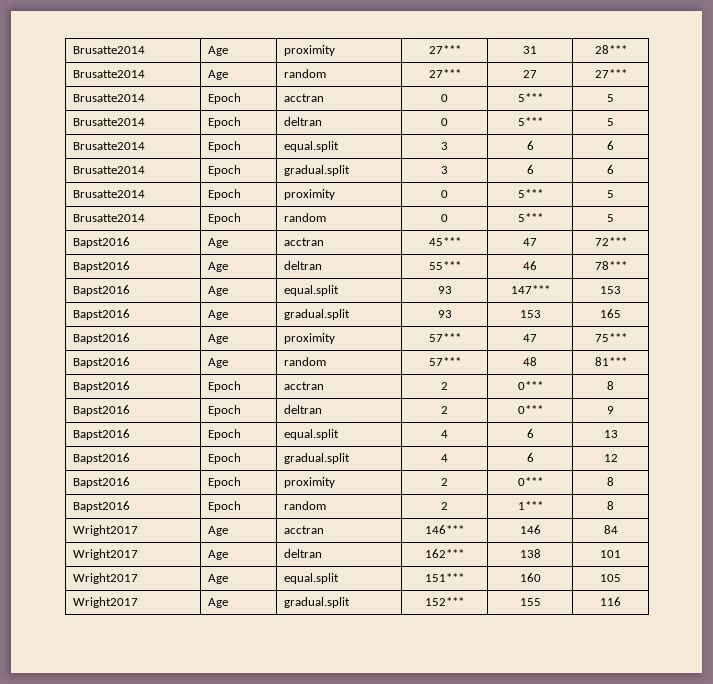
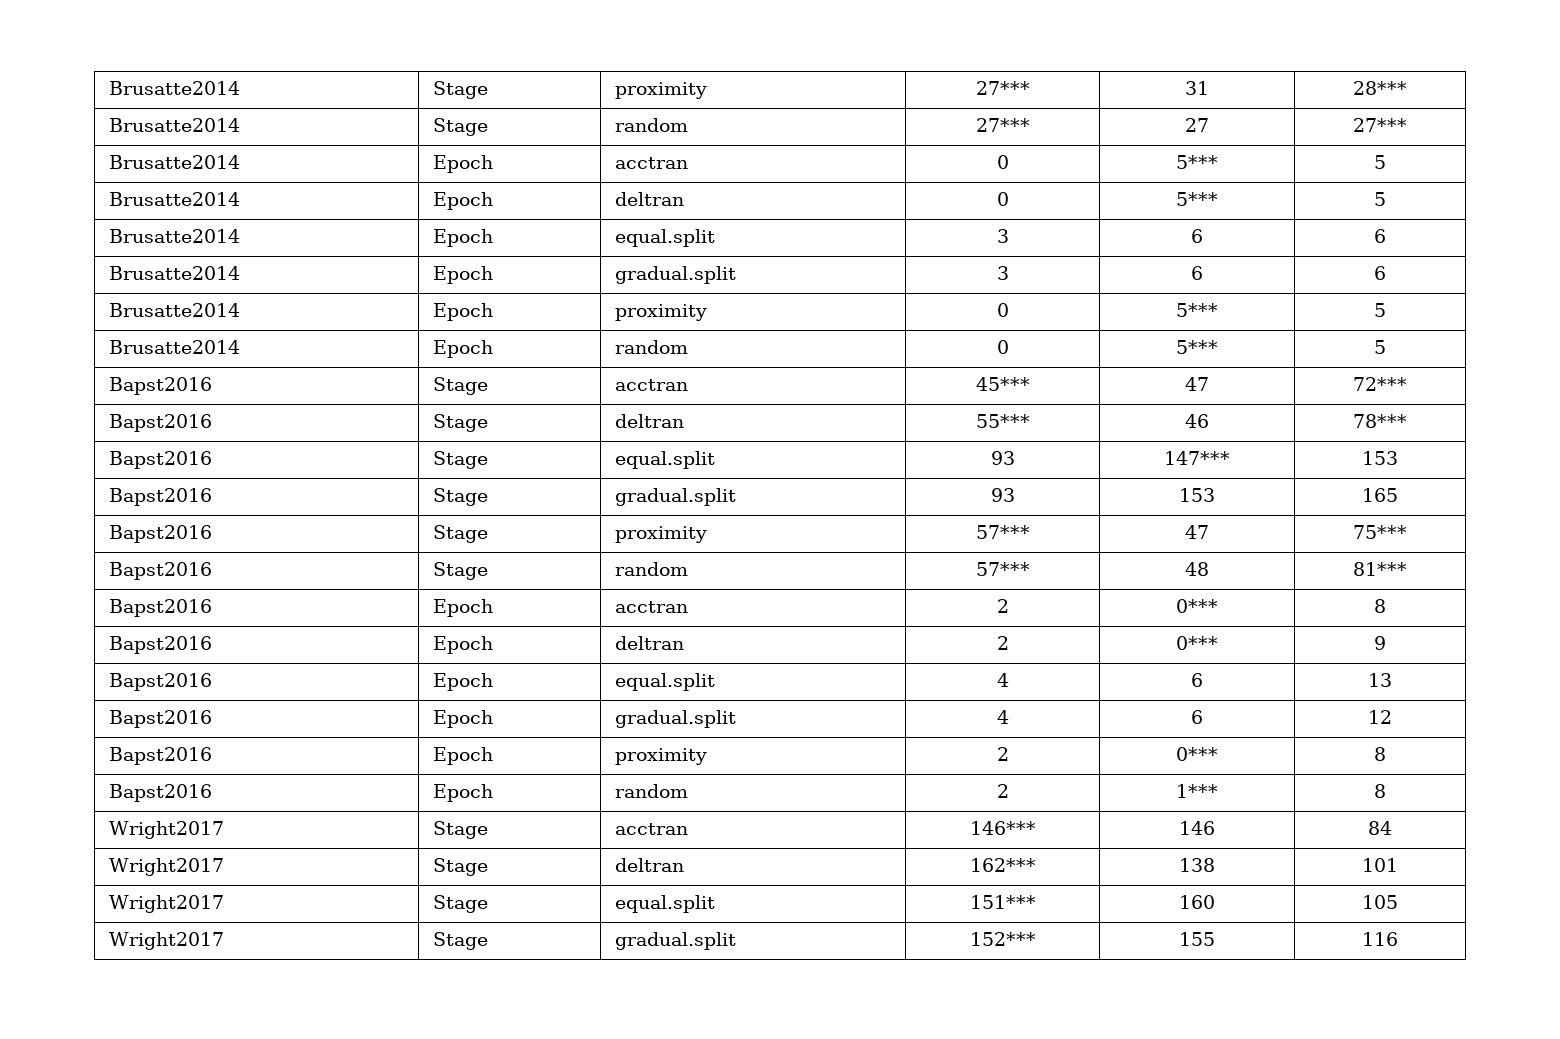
- Brusatte2014 | Age | proximity | 27*** | 31 | 28***
+ Brusatte2014 | Stage | proximity | 27*** | 31 | 28***
- Brusatte2014 | Age | random | 27*** | 27 | 27***
+ Brusatte2014 | Stage | random | 27*** | 27 | 27***
- Bapst2016 | Age | acctran | 45*** | 47 | 72***
+ Bapst2016 | Stage | acctran | 45*** | 47 | 72***
- Bapst2016 | Age | deltran | 55*** | 46 | 78***
+ Bapst2016 | Stage | deltran | 55*** | 46 | 78***
- Bapst2016 | Age | equal.split | 93 | 147*** | 153
+ Bapst2016 | Stage | equal.split | 93 | 147*** | 153
- Bapst2016 | Age | gradual.split | 93 | 153 | 165
+ Bapst2016 | Stage | gradual.split | 93 | 153 | 165
- Bapst2016 | Age | proximity | 57*** | 47 | 75***
+ Bapst2016 | Stage | proximity | 57*** | 47 | 75***
- Bapst2016 | Age | random | 57*** | 48 | 81***
+ Bapst2016 | Stage | random | 57*** | 48 | 81***
- Wright2017 | Age | acctran | 146*** | 146 | 84
+ Wright2017 | Stage | acctran | 146*** | 146 | 84
- Wright2017 | Age | deltran | 162*** | 138 | 101
+ Wright2017 | Stage | deltran | 162*** | 138 | 101
- Wright2017 | Age | equal.split | 151*** | 160 | 105
+ Wright2017 | Stage | equal.split | 151*** | 160 | 105
- Wright2017 | Age | gradual.split | 152*** | 155 | 116
+ Wright2017 | Stage | gradual.split | 152*** | 155 | 116

